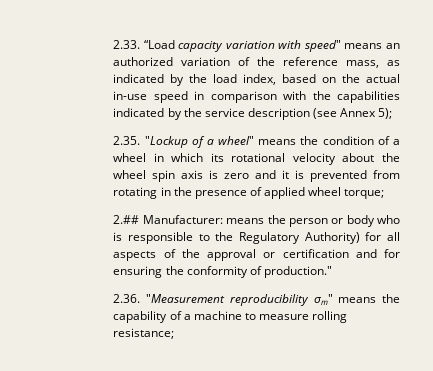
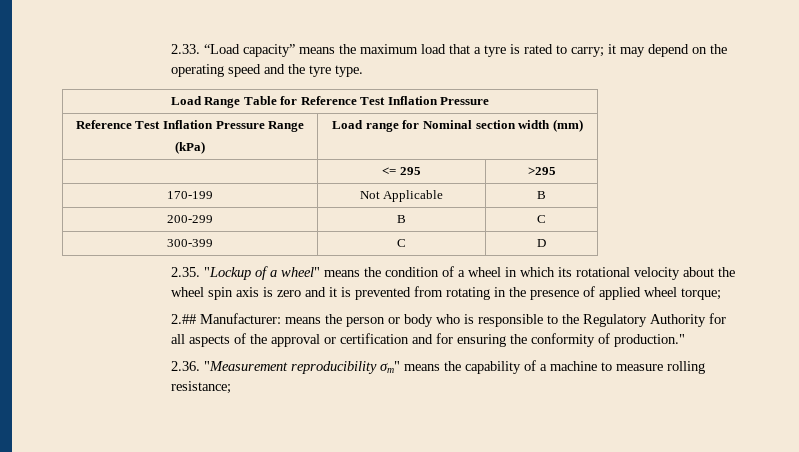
- 2.33. “Load capacity variation with speed" means an authorized variation of the reference mass, as indicated by the load index, based on the actual in-use speed in comparison with the capabilities indicated by the service description (see Annex 5);
+ 2.33. “Load capacity” means the maximum load that a tyre is rated to carry; it may depend on the operating speed and the tyre type.
+ Load Range Table for Reference Test Inflation Pressure
+ Reference Test Inflation Pressure Range
+ (kPa) | Load range for Nominal section width (mm)
+ | <= 295 | >295
+ 170-199 | Not Applicable | B
+ 200-299 | B | C
+ 300-399 | C | D
- 2.## Manufacturer: means the person or body who is responsible to the Regulatory Authority) for all aspects of the approval or certification and for ensuring the conformity of production."
+ 2.## Manufacturer: means the person or body who is responsible to the Regulatory Authority for all aspects of the approval or certification and for ensuring the conformity of production."

